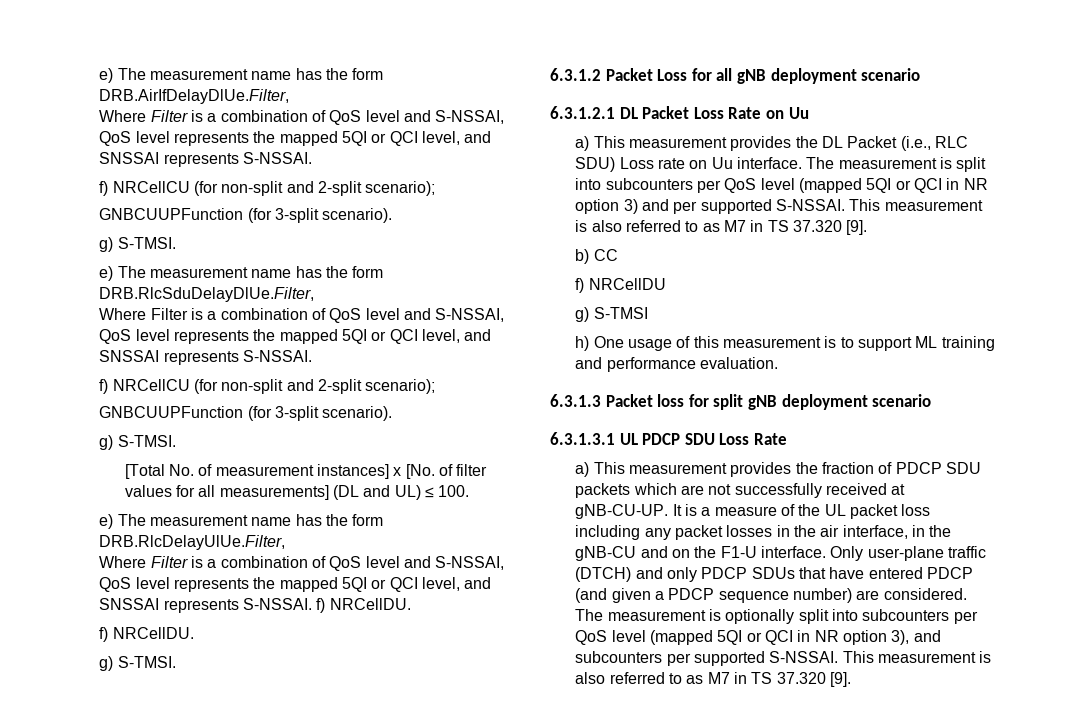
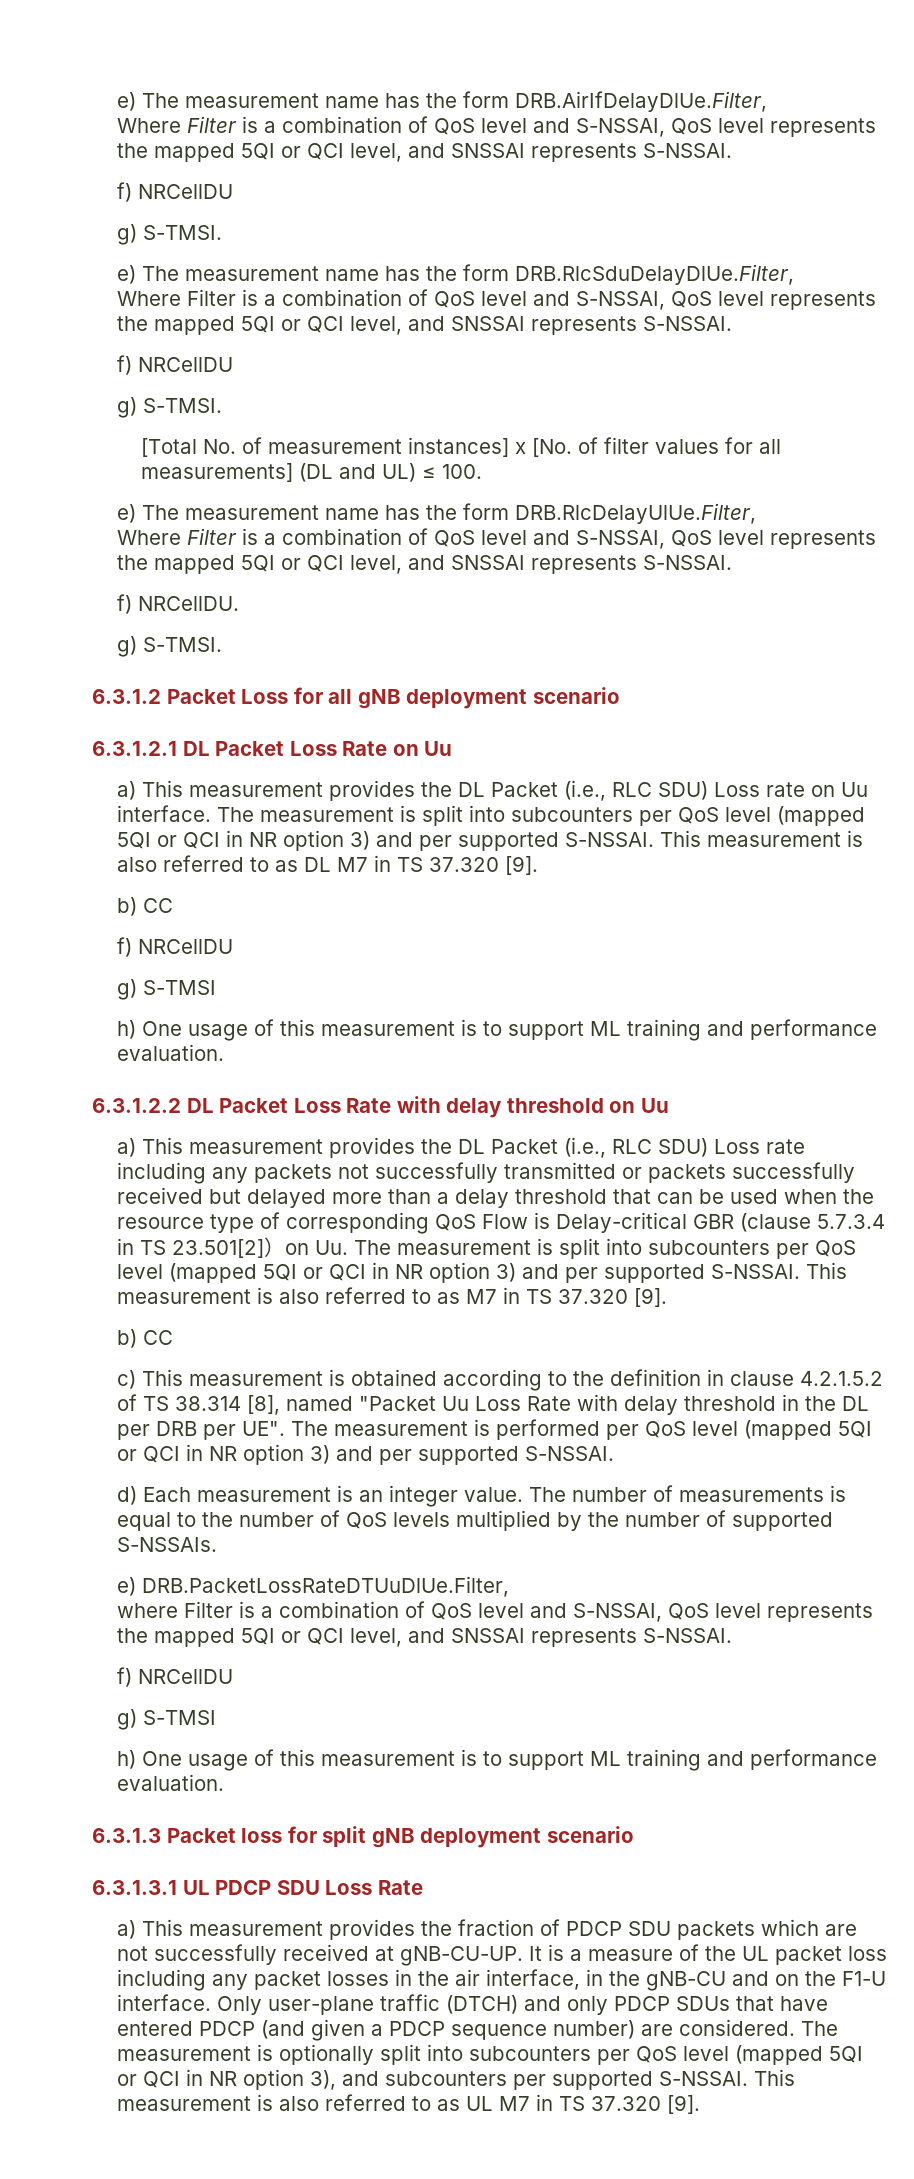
  e) The measurement name has the form DRB.AirIfDelayDlUe.Filter,
  Where Filter is a combination of QoS level and S-NSSAI, QoS level represents the mapped 5QI or QCI level, and SNSSAI represents S-NSSAI.
- f) NRCellCU (for non-split and 2-split scenario);
- GNBCUUPFunction (for 3-split scenario).
+ f) NRCellDU
  e) The measurement name has the form DRB.RlcSduDelayDlUe.Filter,
  Where Filter is a combination of QoS level and S-NSSAI, QoS level represents the mapped 5QI or QCI level, and SNSSAI represents S-NSSAI.
- f) NRCellCU (for non-split and 2-split scenario);
- GNBCUUPFunction (for 3-split scenario).
+ f) NRCellDU
  e) The measurement name has the form DRB.RlcDelayUlUe.Filter,
- Where Filter is a combination of QoS level and S-NSSAI, QoS level represents the mapped 5QI or QCI level, and SNSSAI represents S-NSSAI. f) NRCellDU.
+ Where Filter is a combination of QoS level and S-NSSAI, QoS level represents the mapped 5QI or QCI level, and SNSSAI represents S-NSSAI.
- The measurement is split into subcounters per QoS level (mapped 5QI or QCI in NR option 3) and per supported S-NSSAI. This measurement is also referred to as M7 in TS 37.320 [9].
+ The measurement is split into subcounters per QoS level (mapped 5QI or QCI in NR option 3) and per supported S-NSSAI. This measurement is also referred to as DL M7 in TS 37.320 [9].
+ 6.3.1.2.2 DL Packet Loss Rate with delay threshold on Uu
+ a) This measurement provides the DL Packet (i.e., RLC SDU) Loss rate including any packets not successfully transmitted or packets successfully received but delayed more than a delay threshold that can be used when the resource type of corresponding QoS Flow is Delay-critical GBR (clause 5.7.3.4 in TS 23.501[2]）on Uu. The measurement is split into subcounters per QoS level (mapped 5QI or QCI in NR option 3) and per supported S-NSSAI. This measurement is also referred to as M7 in TS 37.320 [9].
+ b) CC
+ c) This measurement is obtained according to the definition in clause 4.2.1.5.2 of TS 38.314 [8], named "Packet Uu Loss Rate with delay threshold in the DL per DRB per UE". The measurement is performed per QoS level (mapped 5QI or QCI in NR option 3) and per supported S-NSSAI.
+ d) Each measurement is an integer value. The number of measurements is equal to the number of QoS levels multiplied by the number of supported S-NSSAIs.
+ e) DRB.PacketLossRateDTUuDlUe.Filter,
+ where Filter is a combination of QoS level and S-NSSAI, QoS level represents the mapped 5QI or QCI level, and SNSSAI represents S-NSSAI.
+ f) NRCellDU
+ g) S-TMSI
+ h) One usage of this measurement is to support ML training and performance evaluation.
- The measurement is optionally split into subcounters per QoS level (mapped 5QI or QCI in NR option 3), and subcounters per supported S-NSSAI. This measurement is also referred to as M7 in TS 37.320 [9].
+ The measurement is optionally split into subcounters per QoS level (mapped 5QI or QCI in NR option 3), and subcounters per supported S-NSSAI. This measurement is also referred to as UL M7 in TS 37.320 [9].

